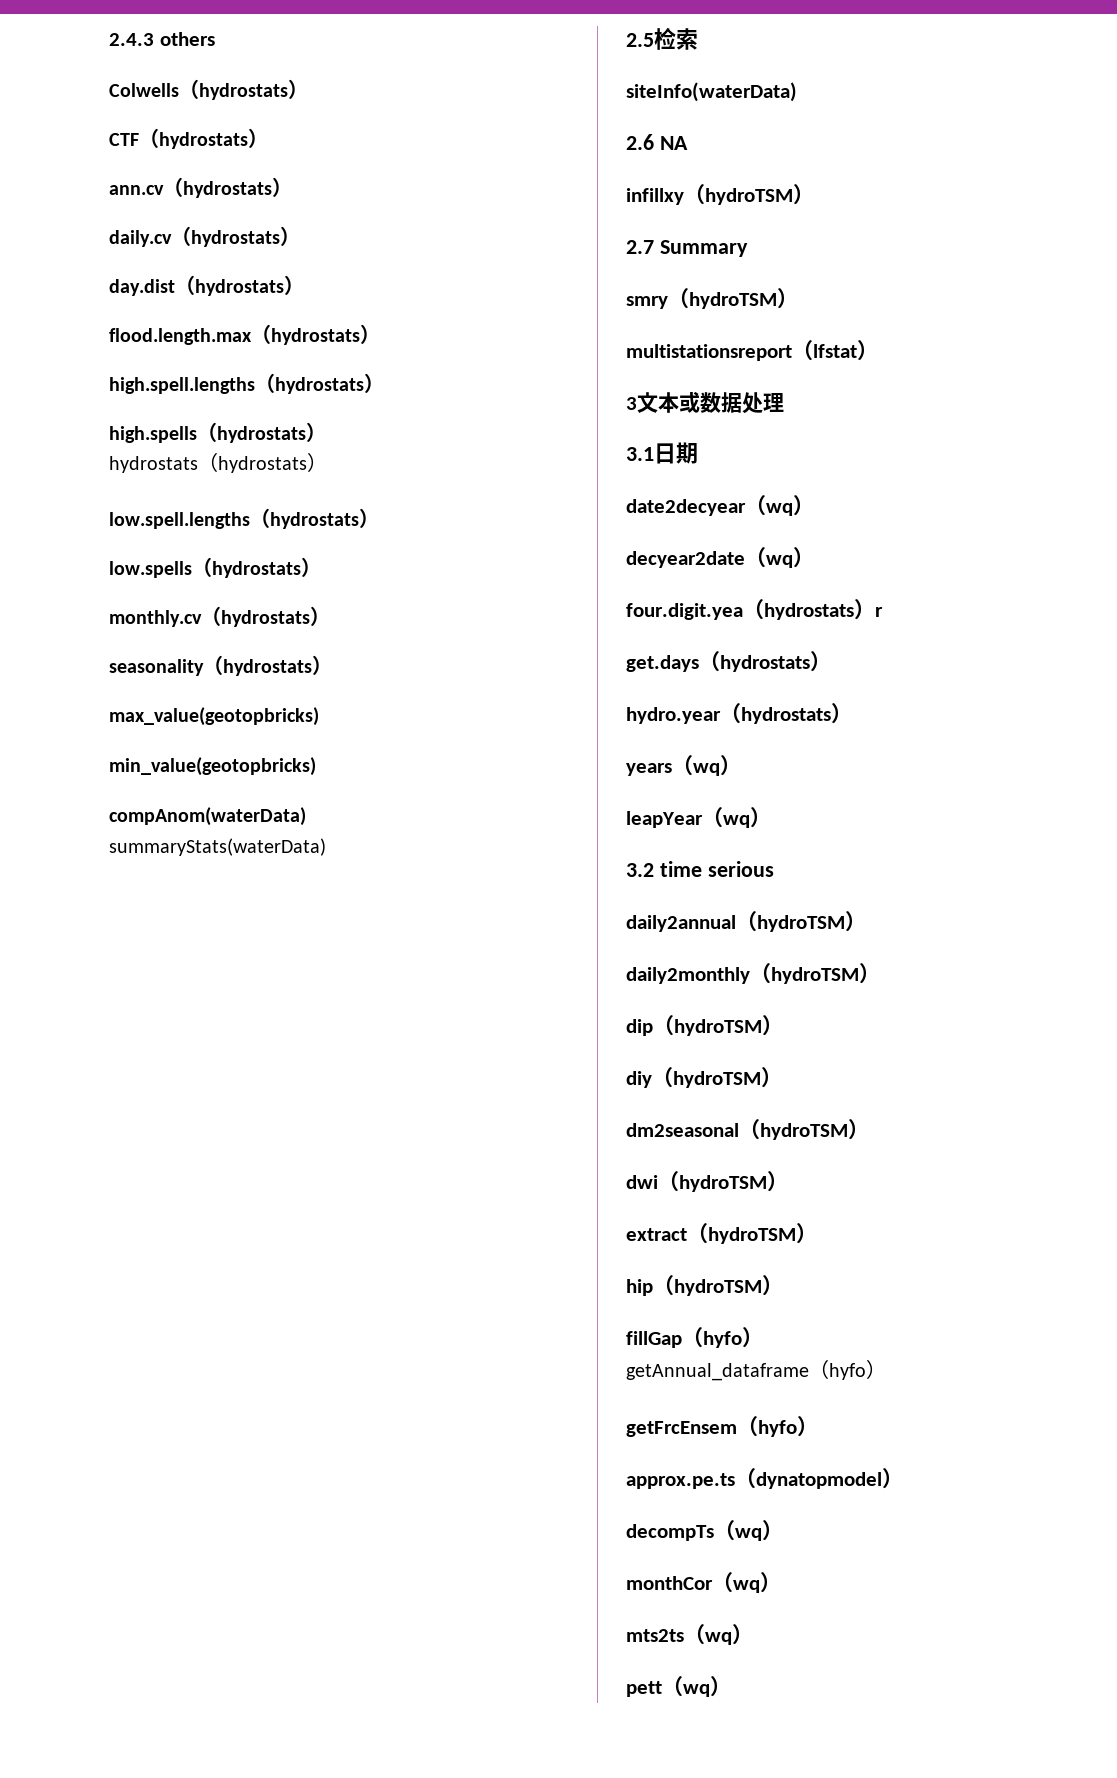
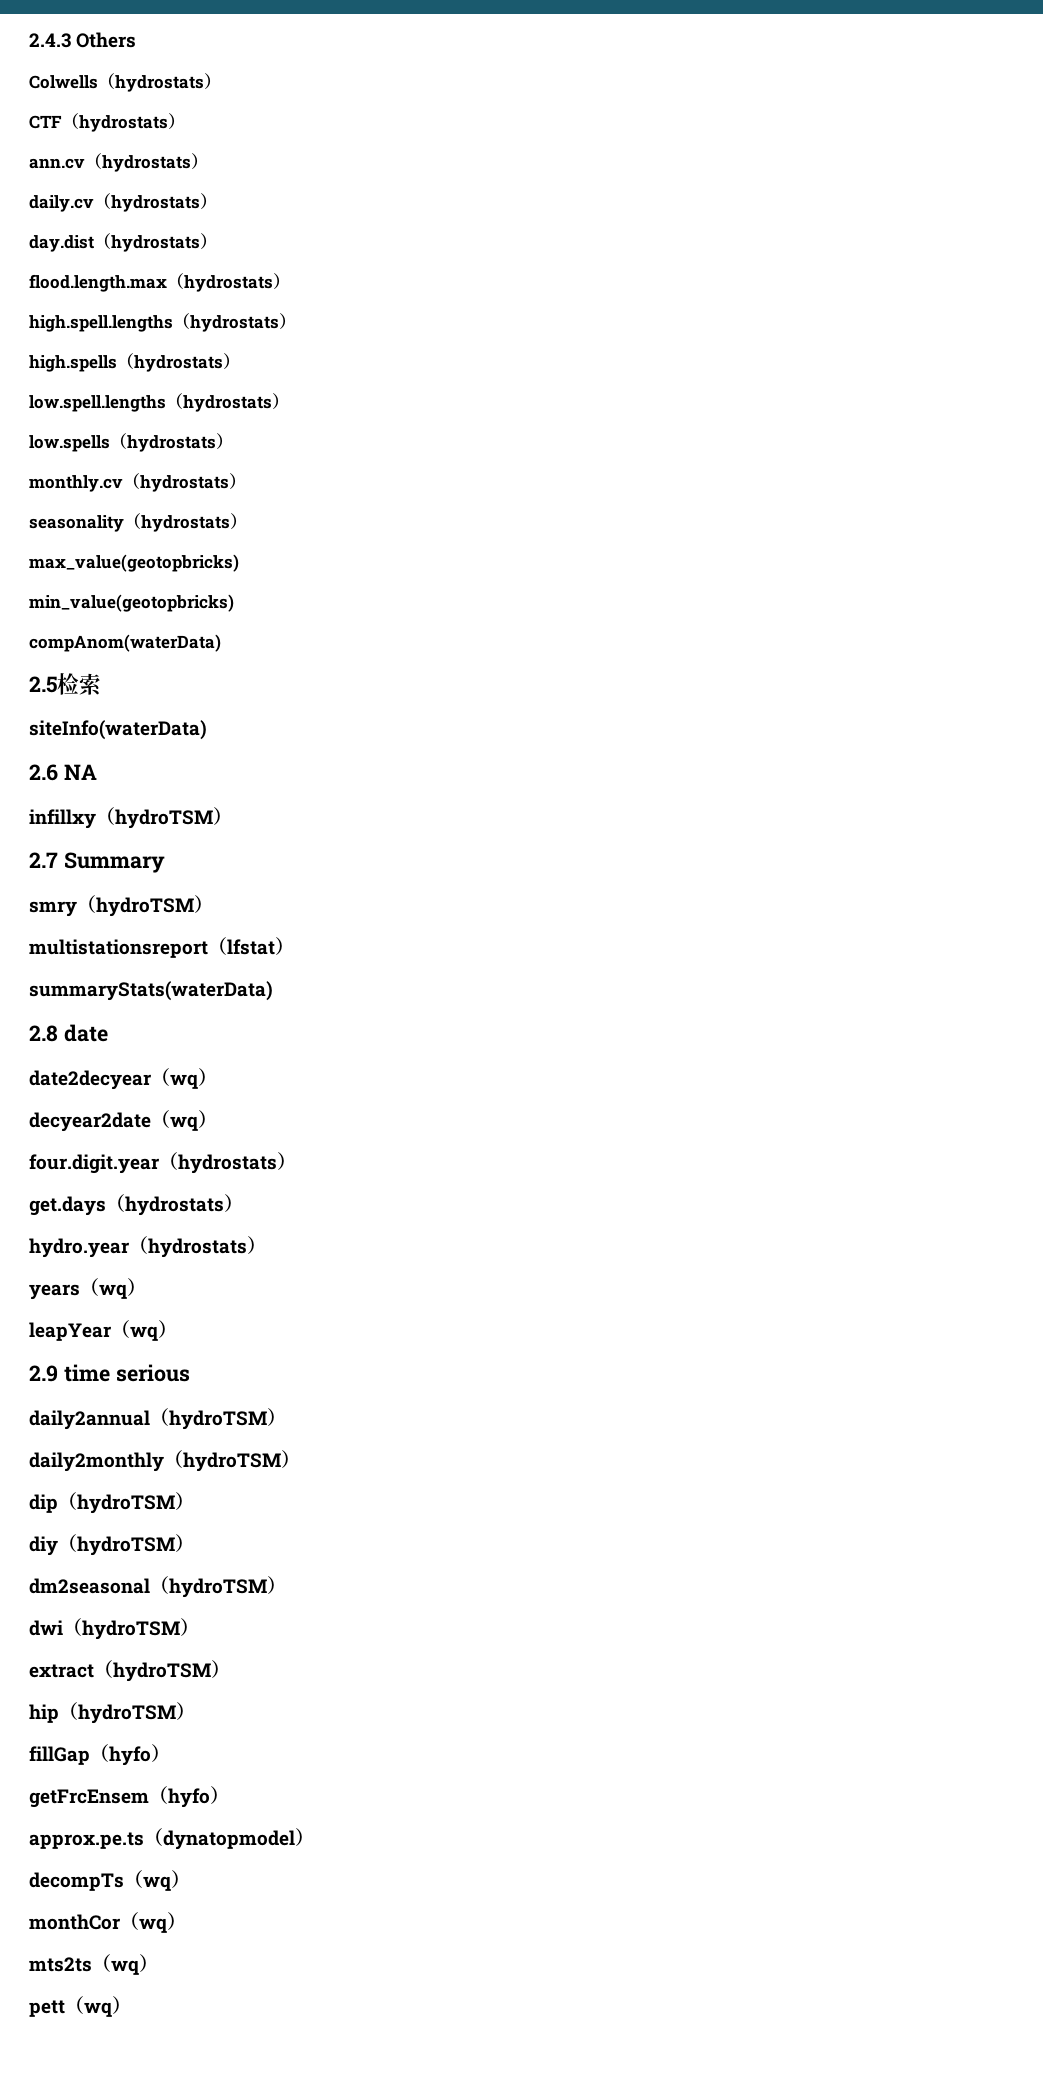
- 2.4.3 others
+ 2.4.3 Others
- hydrostats（hydrostats）
- summaryStats(waterData)
- 3文本或数据处理
- 3.1日期
+ summaryStats(waterData)
+ 2.8 date
- four.digit.yea（hydrostats）r
+ four.digit.year（hydrostats）
- 3.2 time serious
+ 2.9 time serious
- getAnnual_dataframe（hyfo）

